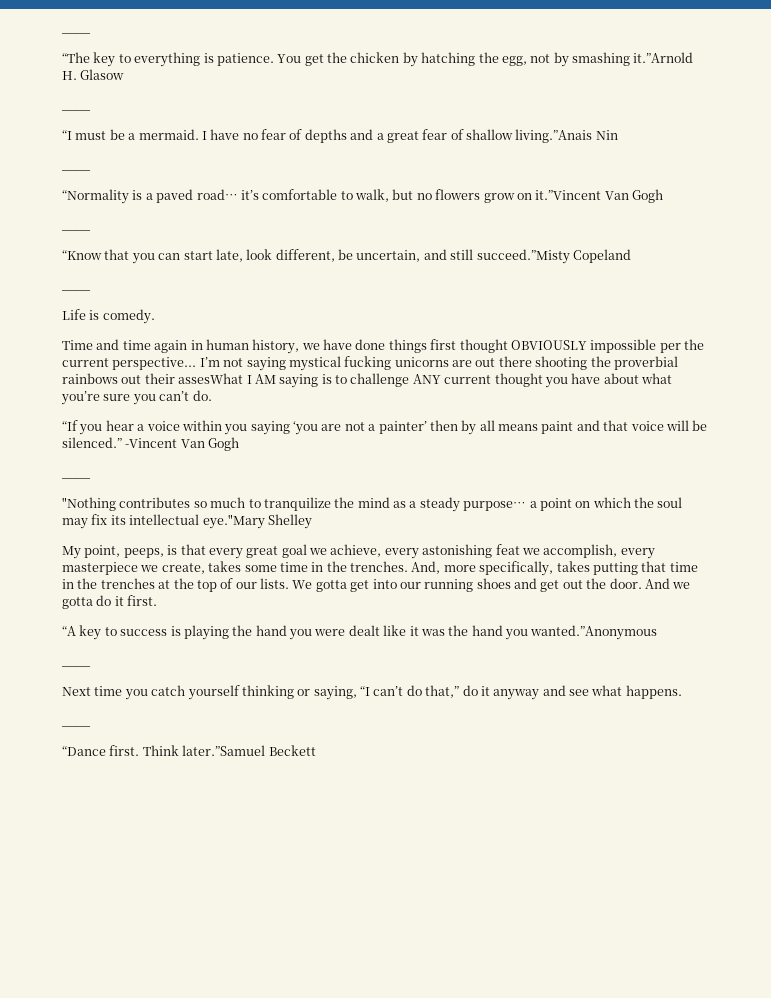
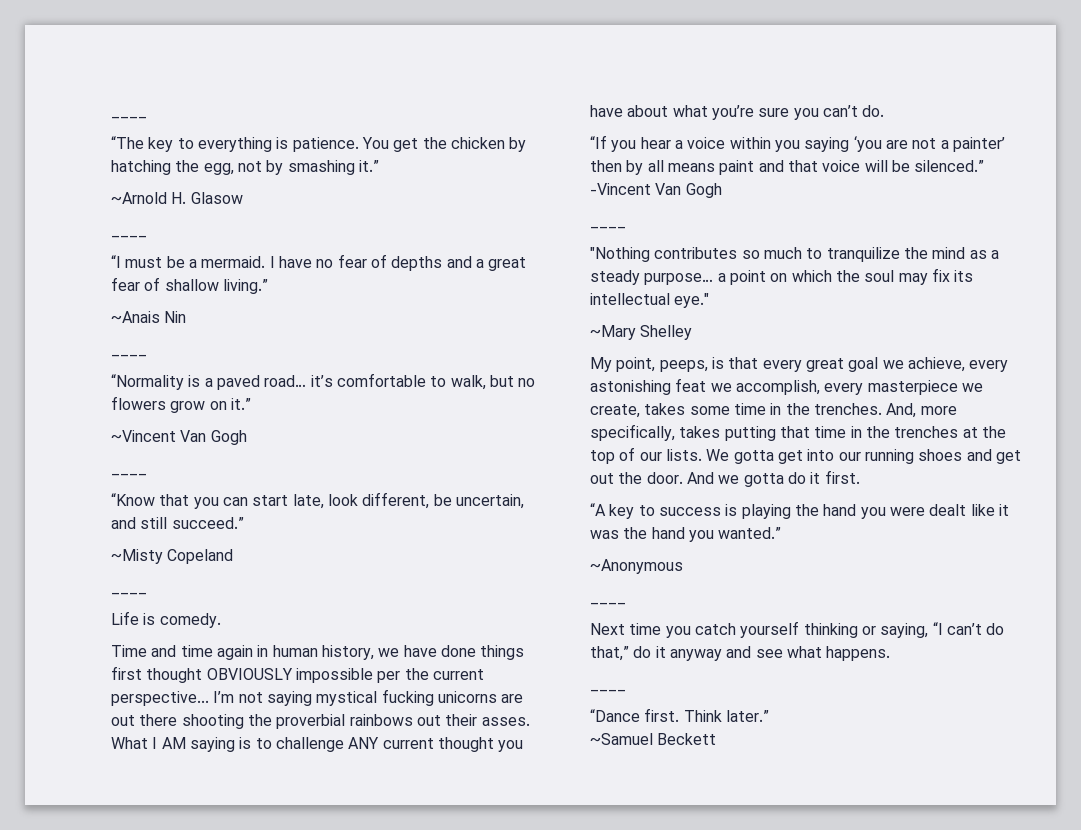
- You get the chicken by hatching the egg, not by smashing it.”Arnold H. Glasow
+ You get the chicken by hatching the egg, not by smashing it.”
+ ~Arnold H. Glasow
- I have no fear of depths and a great fear of shallow living.”Anais Nin
+ I have no fear of depths and a great fear of shallow living.”
+ ~Anais Nin
- “Normality is a paved road… it’s comfortable to walk, but no flowers grow on it.”Vincent Van Gogh
+ “Normality is a paved road… it’s comfortable to walk, but no flowers grow on it.”
+ ~Vincent Van Gogh
- “Know that you can start late, look different, be uncertain, and still succeed.”Misty Copeland
+ “Know that you can start late, look different, be uncertain, and still succeed.”
+ ~Misty Copeland
- I’m not saying mystical fucking unicorns are out there shooting the proverbial rainbows out their assesWhat I AM saying is to challenge ANY current thought you have about what you’re sure you can’t do.
+ I’m not saying mystical fucking unicorns are out there shooting the proverbial rainbows out their asses. What I AM saying is to challenge ANY current thought you have about what you’re sure you can’t do.
- "Nothing contributes so much to tranquilize the mind as a steady purpose… a point on which the soul may fix its intellectual eye."Mary Shelley
+ "Nothing contributes so much to tranquilize the mind as a steady purpose… a point on which the soul may fix its intellectual eye."
+ ~Mary Shelley
- “A key to success is playing the hand you were dealt like it was the hand you wanted.”Anonymous
+ “A key to success is playing the hand you were dealt like it was the hand you wanted.”
+ ~Anonymous
- Think later.”Samuel Beckett
+ Think later.”
+ ~Samuel Beckett

